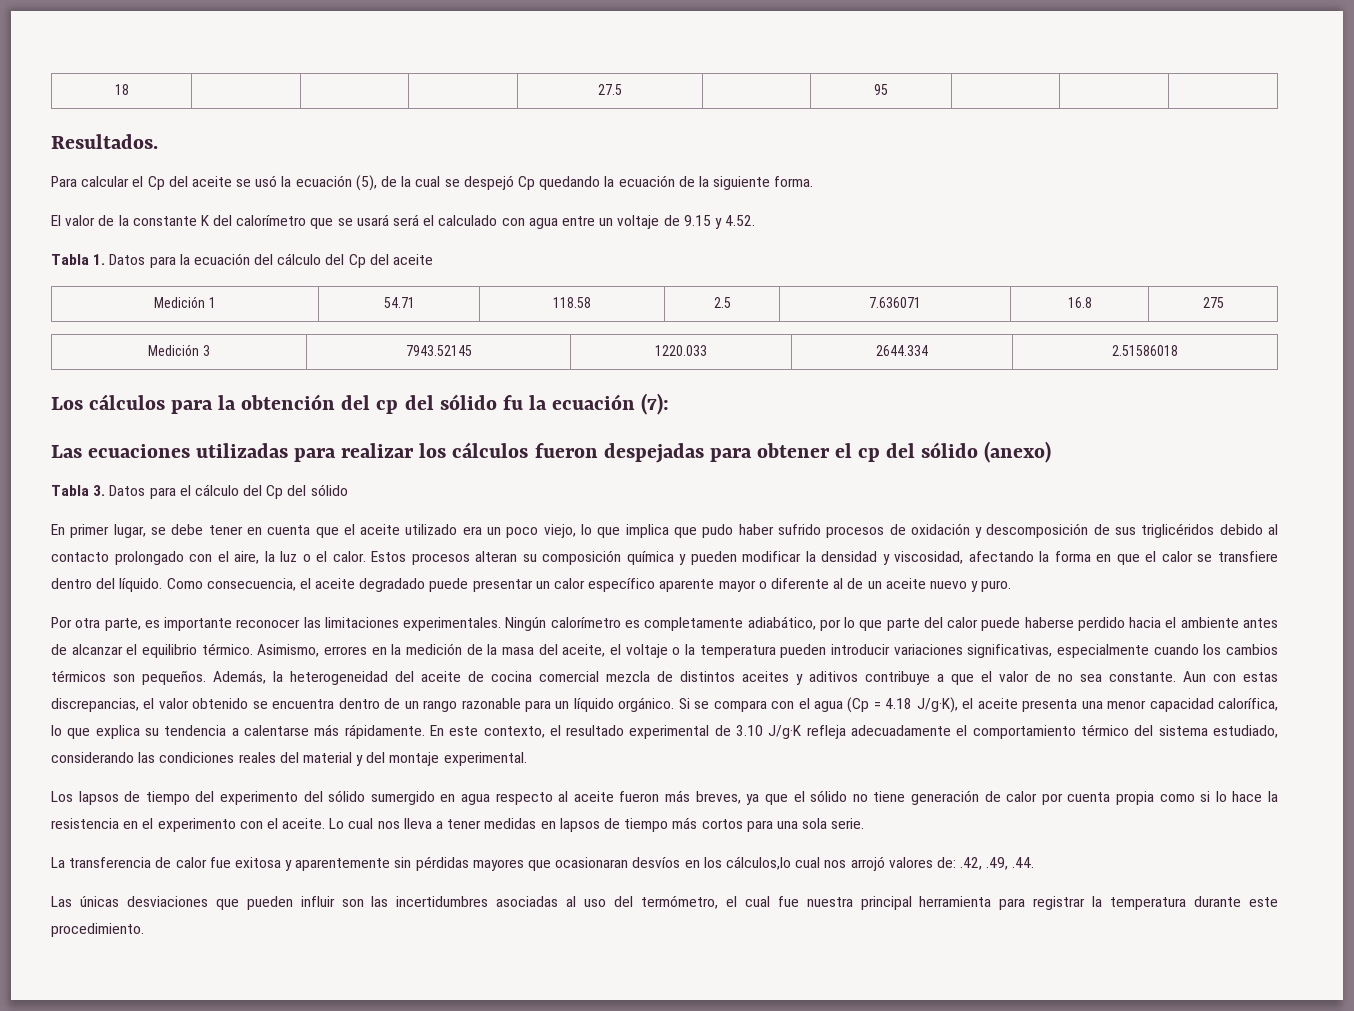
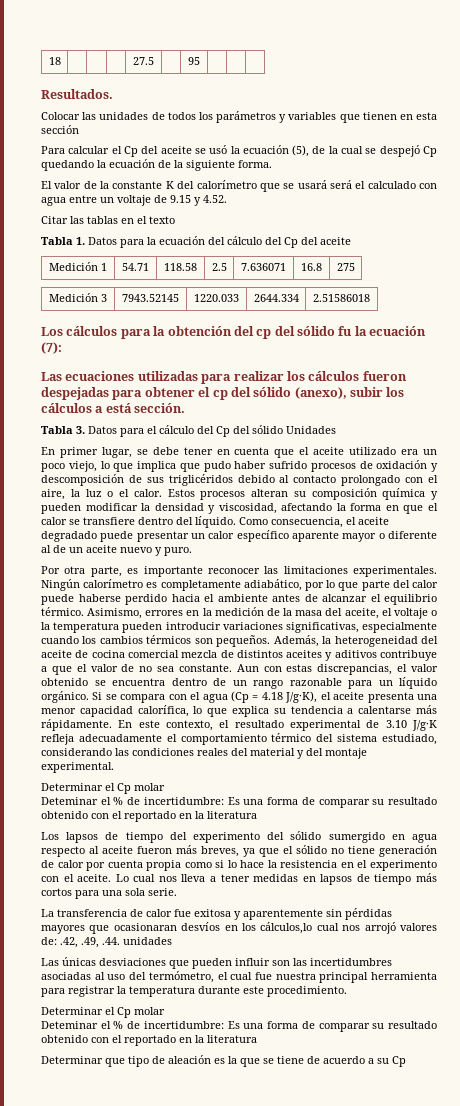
+ Colocar las unidades de todos los parámetros y variables que tienen en esta sección
+ Citar las tablas en el texto
- Las ecuaciones utilizadas para realizar los cálculos fueron despejadas para obtener el cp del sólido (anexo)
+ Las ecuaciones utilizadas para realizar los cálculos fueron despejadas para obtener el cp del sólido (anexo), subir los cálculos a está sección.
- Tabla 3. Datos para el cálculo del Cp del sólido
+ Tabla 3. Datos para el cálculo del Cp del sólido Unidades
  En este contexto, el resultado experimental de 3.10 J/g·K refleja adecuadamente el comportamiento térmico del sistema estudiado, considerando las condiciones reales del material y del montaje experimental.
+ Determinar el Cp molar
+ Deteminar el % de incertidumbre: Es una forma de comparar su resultado obtenido con el reportado en la literatura
- La transferencia de calor fue exitosa y aparentemente sin pérdidas mayores que ocasionaran desvíos en los cálculos,lo cual nos arrojó valores de: .42, .49, .44.
+ La transferencia de calor fue exitosa y aparentemente sin pérdidas mayores que ocasionaran desvíos en los cálculos,lo cual nos arrojó valores de: .42, .49, .44. unidades
  Las únicas desviaciones que pueden influir son las incertidumbres asociadas al uso del termómetro, el cual fue nuestra principal herramienta para registrar la temperatura durante este procedimiento.
+ Determinar el Cp molar
+ Deteminar el % de incertidumbre: Es una forma de comparar su resultado obtenido con el reportado en la literatura
+ Determinar que tipo de aleación es la que se tiene de acuerdo a su Cp

